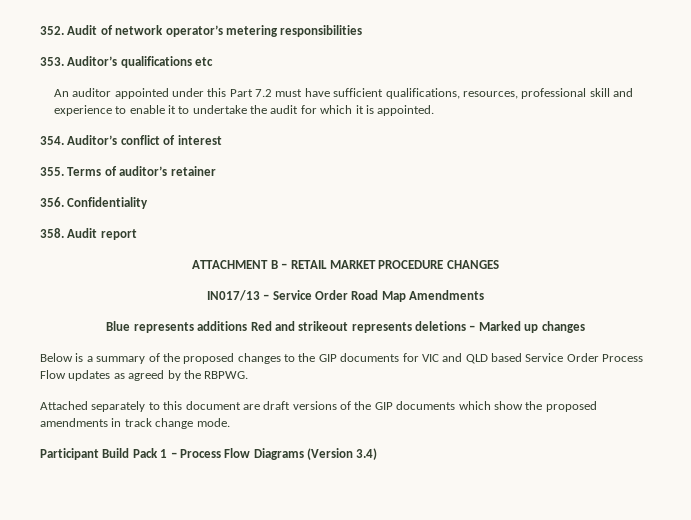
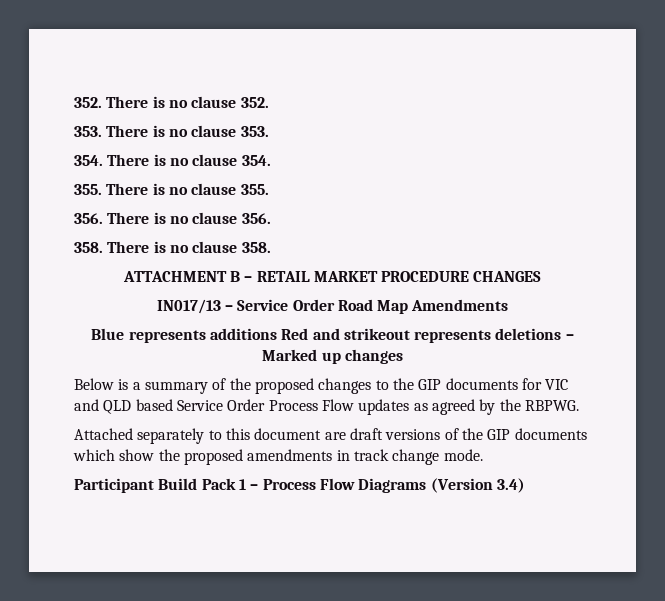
- 352. Audit of network operator’s metering responsibilities
- 353. Auditor’s qualifications etc
- An auditor appointed under this Part 7.2 must have sufficient qualifications, resources, professional skill and experience to enable it to undertake the audit for which it is appointed.
- 354. Auditor’s conflict of interest
- 355. Terms of auditor’s retainer
- 356. Confidentiality
- 358. Audit report
+ 352. There is no clause 352.
+ 353. There is no clause 353.
+ 354. There is no clause 354.
+ 355. There is no clause 355.
+ 356. There is no clause 356.
+ 358. There is no clause 358.

